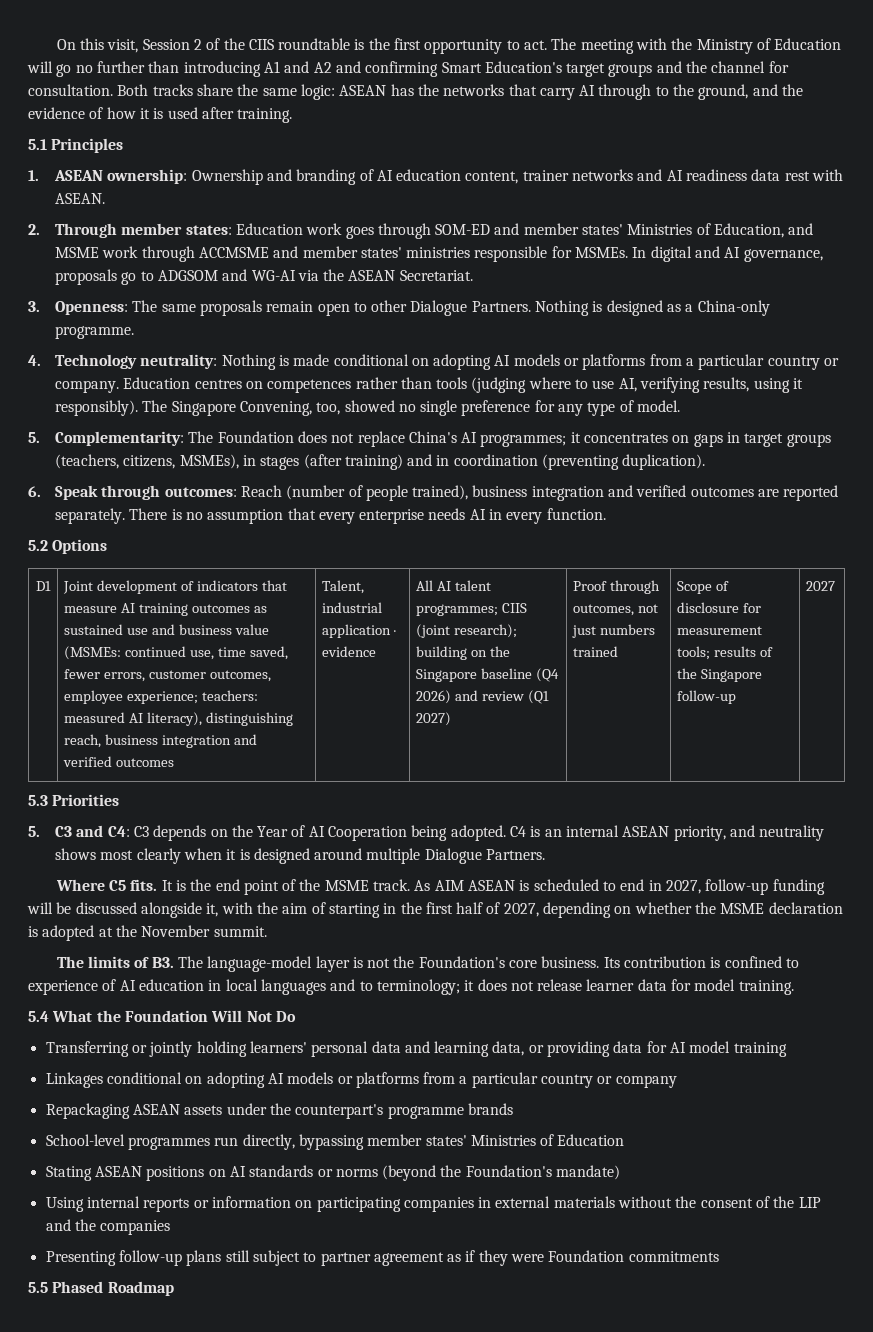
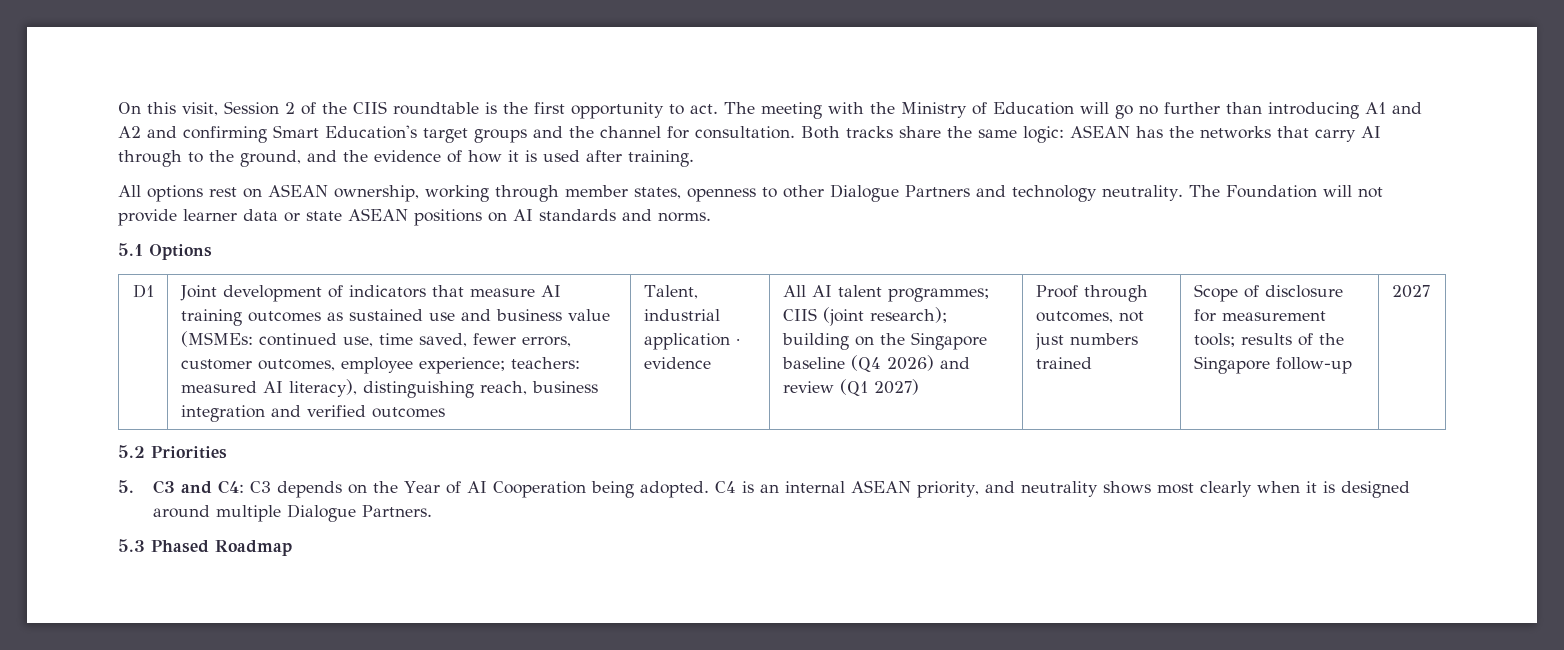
- 5.1 Principles
- 1. ASEAN ownership: Ownership and branding of AI education content, trainer networks and AI readiness data rest with ASEAN.
- 2. Through member states: Education work goes through SOM-ED and member states' Ministries of Education, and MSME work through ACCMSME and member states' ministries responsible for MSMEs. In digital and AI governance, proposals go to ADGSOM and WG-AI via the ASEAN Secretariat.
- 3. Openness: The same proposals remain open to other Dialogue Partners. Nothing is designed as a China-only programme.
- 4. Technology neutrality: Nothing is made conditional on adopting AI models or platforms from a particular country or company. Education centres on competences rather than tools (judging where to use AI, verifying results, using it responsibly). The Singapore Convening, too, showed no single preference for any type of model.
- 5. Complementarity: The Foundation does not replace China's AI programmes; it concentrates on gaps in target groups (teachers, citizens, MSMEs), in stages (after training) and in coordination (preventing duplication).
- 6. Speak through outcomes: Reach (number of people trained), business integration and verified outcomes are reported separately. There is no assumption that every enterprise needs AI in every function.
- 5.2 Options
+ All options rest on ASEAN ownership, working through member states, openness to other Dialogue Partners and technology neutrality. The Foundation will not provide learner data or state ASEAN positions on AI standards and norms.
+ 5.1 Options
- 5.3 Priorities
+ 5.2 Priorities
- Where C5 fits. It is the end point of the MSME track. As AIM ASEAN is scheduled to end in 2027, follow-up funding will be discussed alongside it, with the aim of starting in the first half of 2027, depending on whether the MSME declaration is adopted at the November summit.
- The limits of B3. The language-model layer is not the Foundation's core business. Its contribution is confined to experience of AI education in local languages and to terminology; it does not release learner data for model training.
- 5.4 What the Foundation Will Not Do
- Transferring or jointly holding learners' personal data and learning data, or providing data for AI model training
- Linkages conditional on adopting AI models or platforms from a particular country or company
- Repackaging ASEAN assets under the counterpart's programme brands
- School-level programmes run directly, bypassing member states' Ministries of Education
- Stating ASEAN positions on AI standards or norms (beyond the Foundation's mandate)
- Using internal reports or information on participating companies in external materials without the consent of the LIP and the companies
- Presenting follow-up plans still subject to partner agreement as if they were Foundation commitments
- 5.5 Phased Roadmap
+ 5.3 Phased Roadmap

